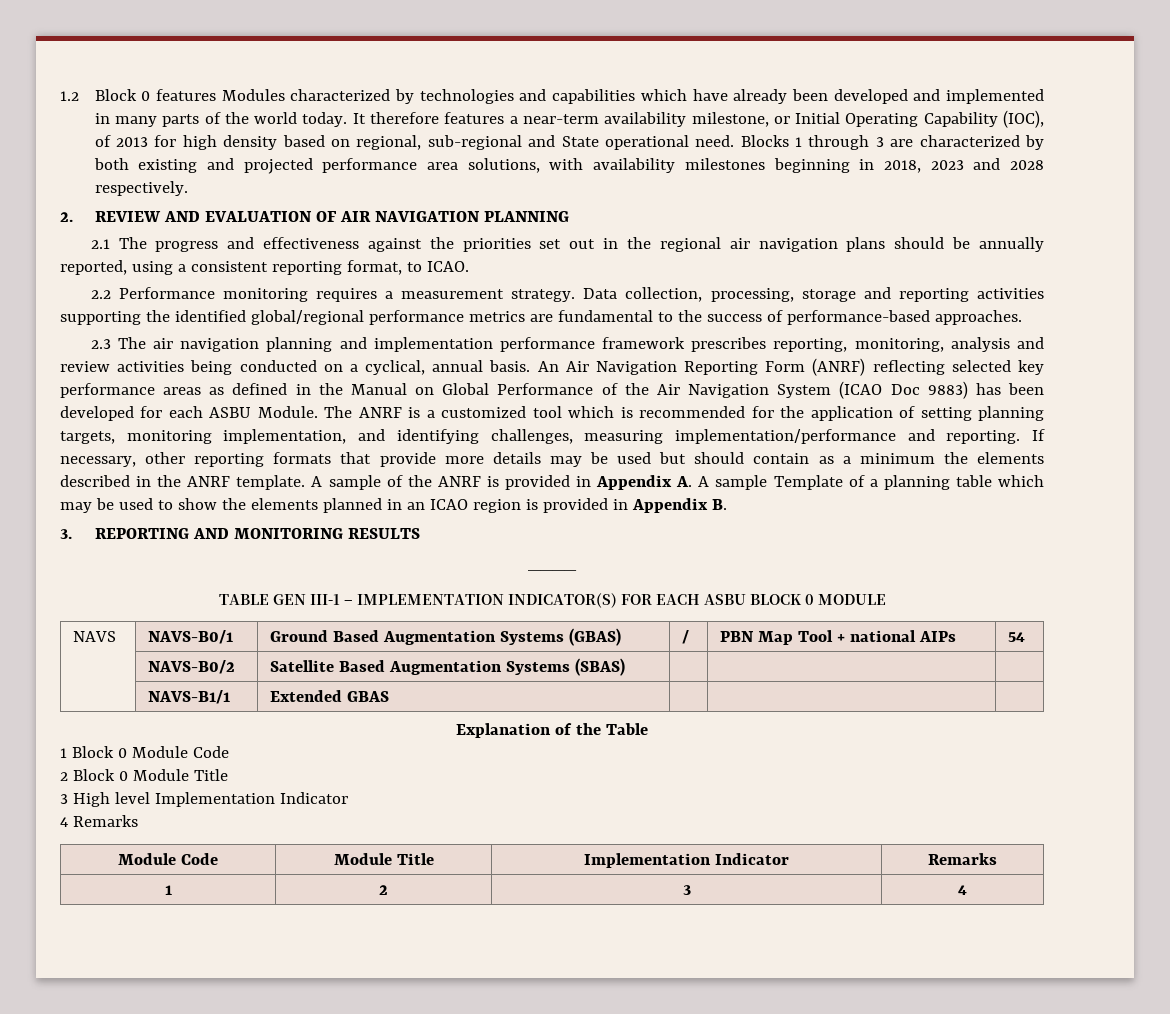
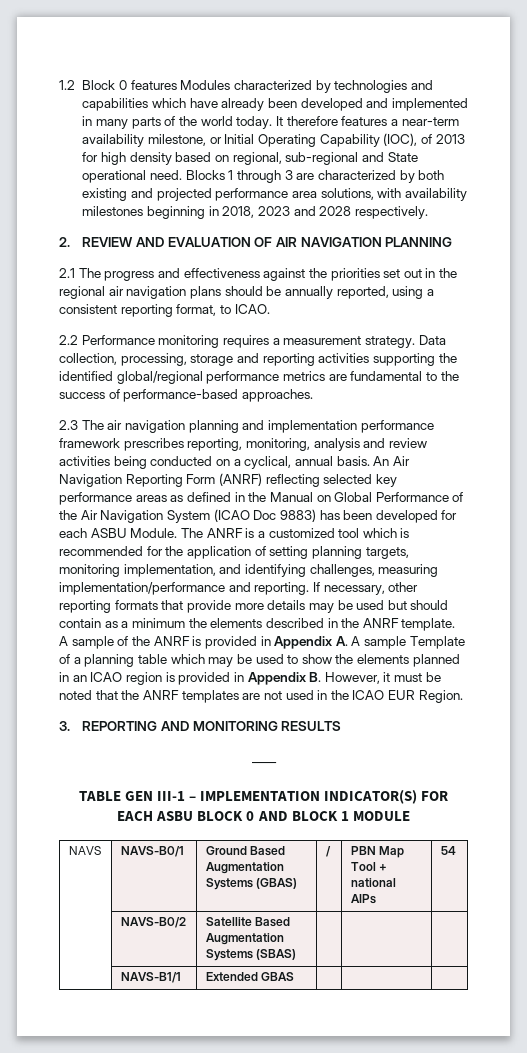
- A sample of the ANRF is provided in Appendix A. A sample Template of a planning table which may be used to show the elements planned in an ICAO region is provided in Appendix B.
+ A sample of the ANRF is provided in Appendix A. A sample Template of a planning table which may be used to show the elements planned in an ICAO region is provided in Appendix B. However, it must be noted that the ANRF templates are not used in the ICAO EUR Region.
- TABLE GEN III-1 – IMPLEMENTATION INDICATOR(S) FOR EACH ASBU BLOCK 0 MODULE
+ TABLE GEN III-1 – IMPLEMENTATION INDICATOR(S) FOR EACH ASBU BLOCK 0 AND BLOCK 1 MODULE
- Explanation of the Table
- 1 Block 0 Module Code
- 2 Block 0 Module Title
- 3 High level Implementation Indicator
- 4 Remarks
- Module Code | Module Title | Implementation Indicator | Remarks
- 1 | 2 | 3 | 4

